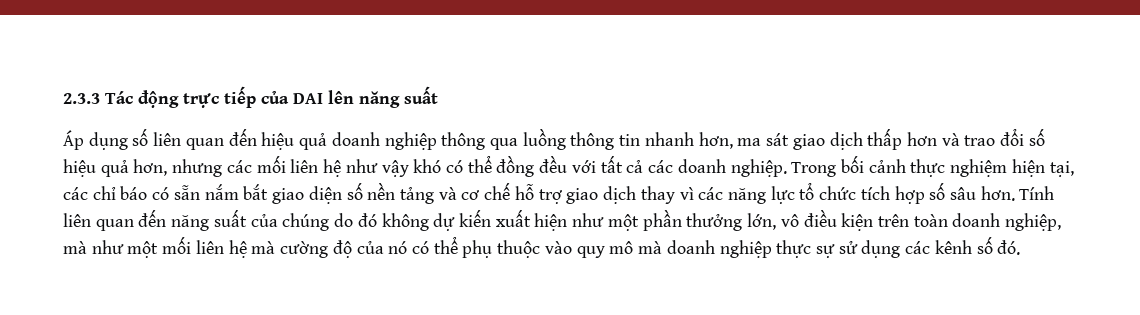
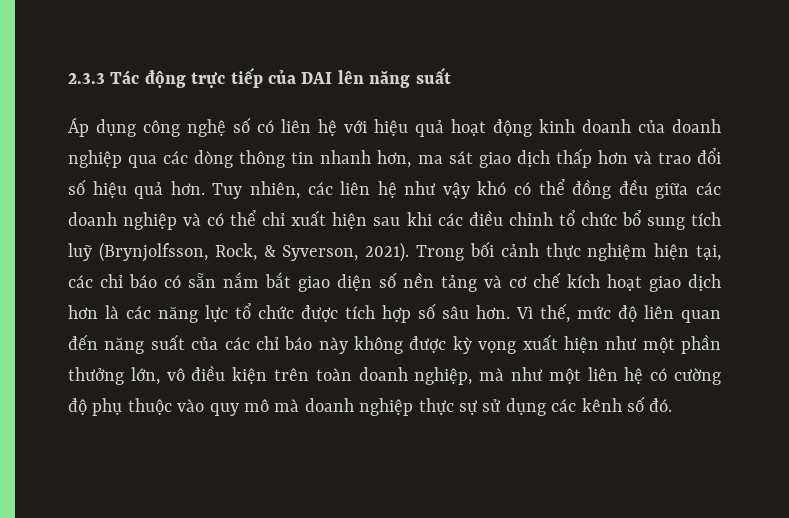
- Áp dụng số liên quan đến hiệu quả doanh nghiệp thông qua luồng thông tin nhanh hơn, ma sát giao dịch thấp hơn và trao đổi số hiệu quả hơn, nhưng các mối liên hệ như vậy khó có thể đồng đều với tất cả các doanh nghiệp.
+ Áp dụng công nghệ số có liên hệ với hiệu quả hoạt động kinh doanh của doanh nghiệp qua các dòng thông tin nhanh hơn, ma sát giao dịch thấp hơn và trao đổi số hiệu quả hơn. Tuy nhiên, các liên hệ như vậy khó có thể đồng đều giữa các doanh nghiệp và có thể chỉ xuất hiện sau khi các điều chỉnh tổ chức bổ sung tích luỹ (Brynjolfsson, Rock, & Syverson, 2021).
- Trong bối cảnh thực nghiệm hiện tại, các chỉ báo có sẵn nắm bắt giao diện số nền tảng và cơ chế hỗ trợ giao dịch thay vì các năng lực tổ chức tích hợp số sâu hơn.
+ Trong bối cảnh thực nghiệm hiện tại, các chỉ báo có sẵn nắm bắt giao diện số nền tảng và cơ chế kích hoạt giao dịch hơn là các năng lực tổ chức được tích hợp số sâu hơn.
- Tính liên quan đến năng suất của chúng do đó không dự kiến xuất hiện như một phần thưởng lớn, vô điều kiện trên toàn doanh nghiệp, mà như một mối liên hệ mà cường độ của nó có thể phụ thuộc vào quy mô mà doanh nghiệp thực sự sử dụng các kênh số đó.
+ Vì thế, mức độ liên quan đến năng suất của các chỉ báo này không được kỳ vọng xuất hiện như một phần thưởng lớn, vô điều kiện trên toàn doanh nghiệp, mà như một liên hệ có cường độ phụ thuộc vào quy mô mà doanh nghiệp thực sự sử dụng các kênh số đó.

